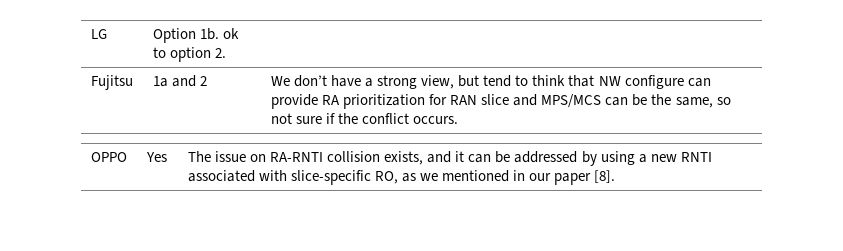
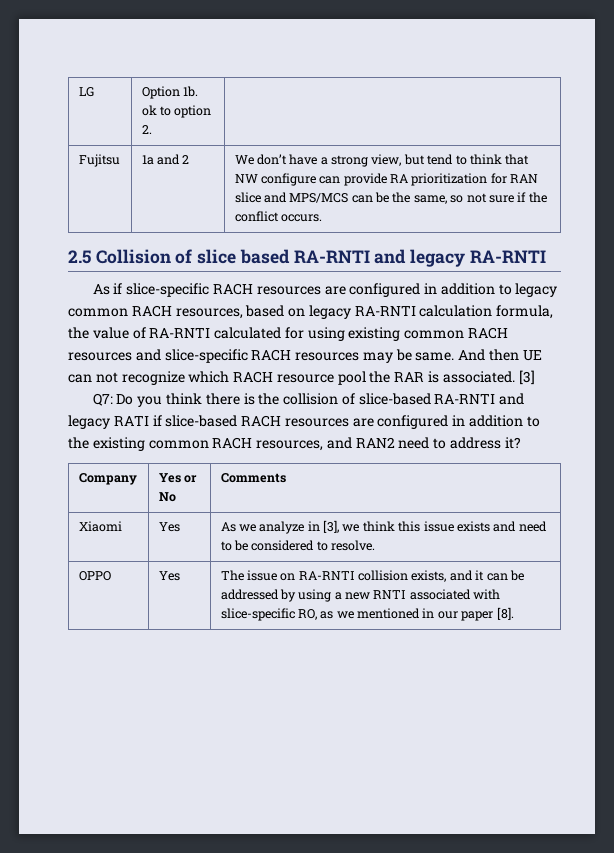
+ 2.5 Collision of slice based RA-RNTI and legacy RA-RNTI
+ As if slice-specific RACH resources are configured in addition to legacy common RACH resources, based on legacy RA-RNTI calculation formula, the value of RA-RNTI calculated for using existing common RACH resources and slice-specific RACH resources may be same. And then UE can not recognize which RACH resource pool the RAR is associated. [3]
+ Q7: Do you think there is the collision of slice-based RA-RNTI and legacy RATI if slice-based RACH resources are configured in addition to the existing common RACH resources, and RAN2 need to address it?
+ Company | Yes or No | Comments
+ Xiaomi | Yes | As we analyze in [3], we think this issue exists and need to be considered to resolve.

